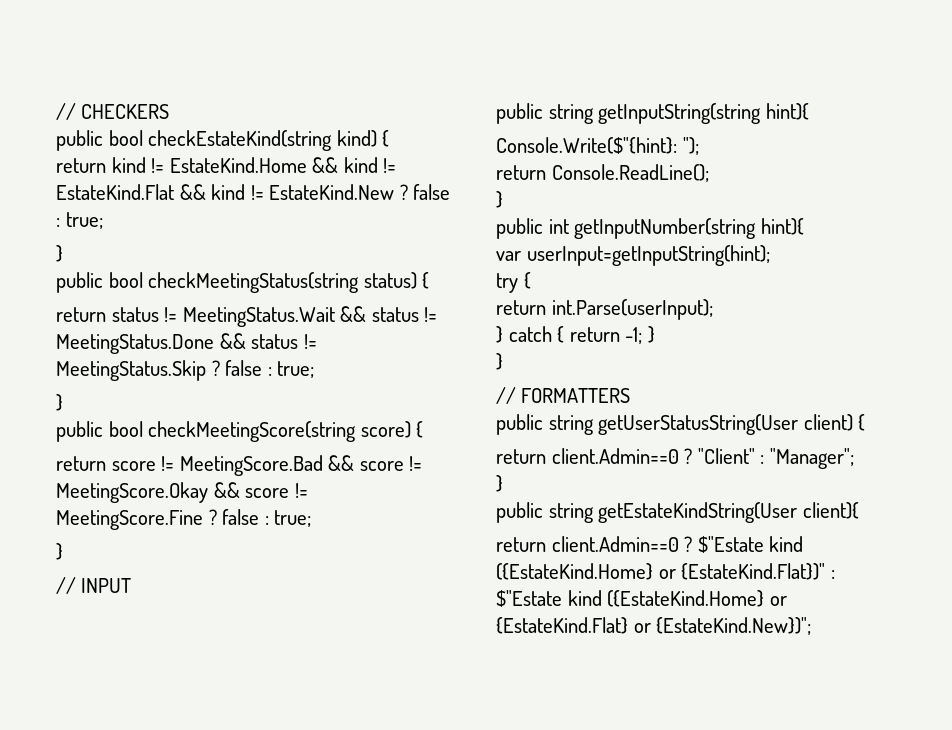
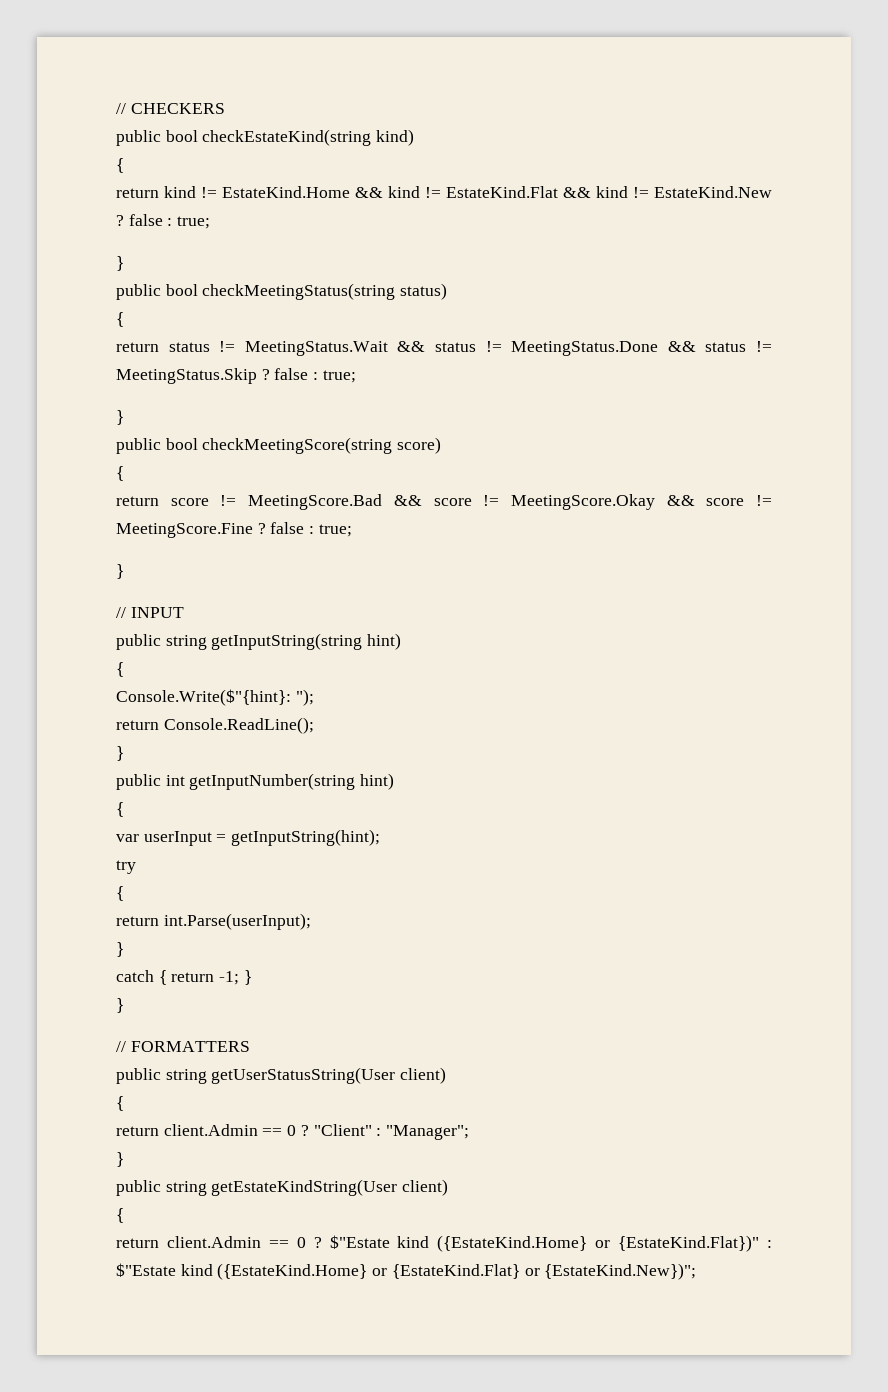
- public bool checkEstateKind(string kind) {
+ public bool checkEstateKind(string kind)
+ {
- public bool checkMeetingStatus(string status) {
+ public bool checkMeetingStatus(string status)
+ {
- public bool checkMeetingScore(string score) {
+ public bool checkMeetingScore(string score)
+ {
- public string getInputString(string hint){
+ public string getInputString(string hint)
+ {
- public int getInputNumber(string hint){
+ public int getInputNumber(string hint)
+ {
- var userInput=getInputString(hint);
+ var userInput = getInputString(hint);
- try {
+ try
+ {
  return int.Parse(userInput);
- } catch { return -1; }
+ }
+ catch { return -1; }
- public string getUserStatusString(User client) {
- return client.Admin==0 ?
+ public string getUserStatusString(User client)
+ {
+ return client.Admin == 0 ?
- public string getEstateKindString(User client){
- return client.Admin==0 ?
+ public string getEstateKindString(User client)
+ {
+ return client.Admin == 0 ?

